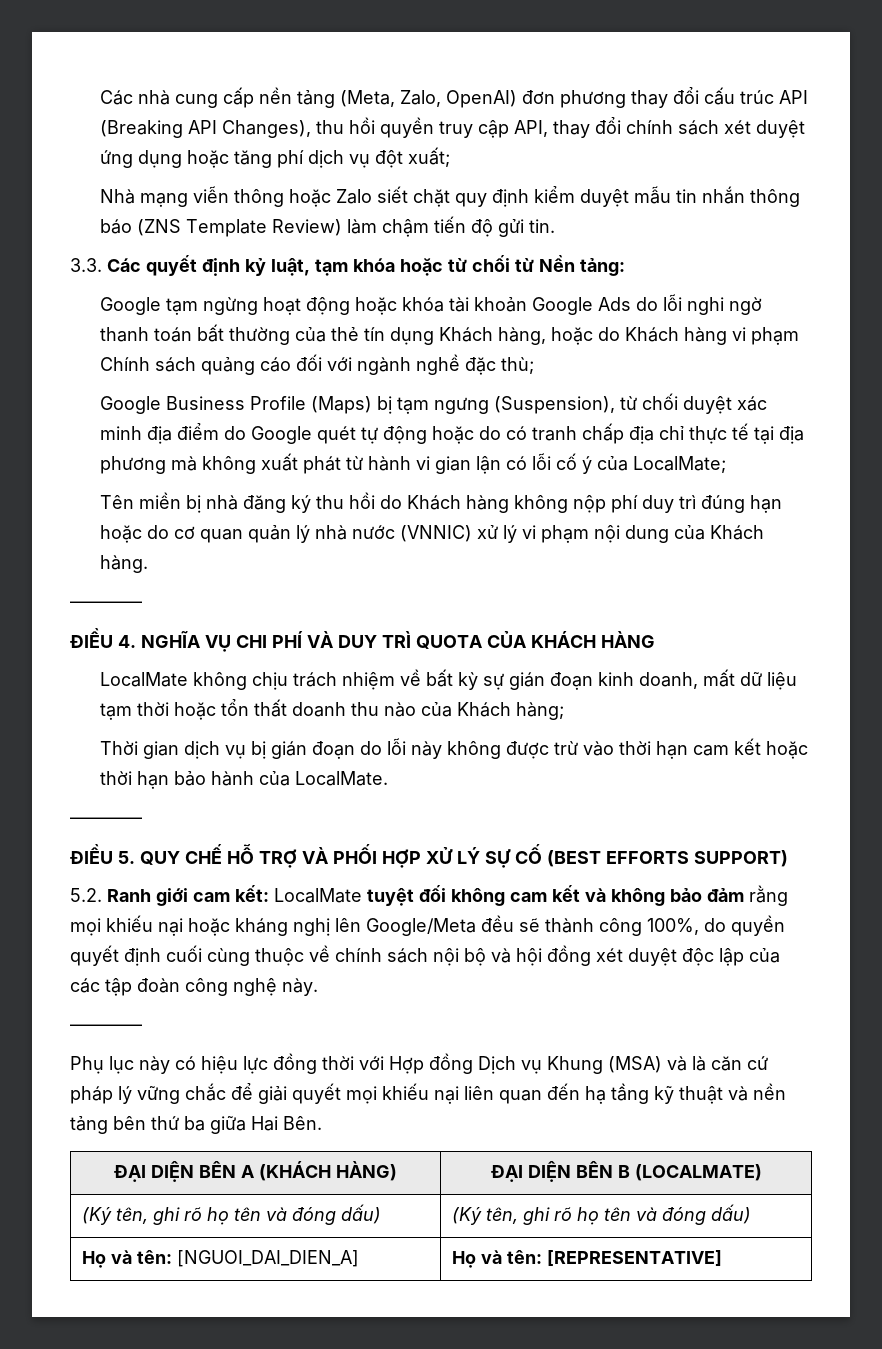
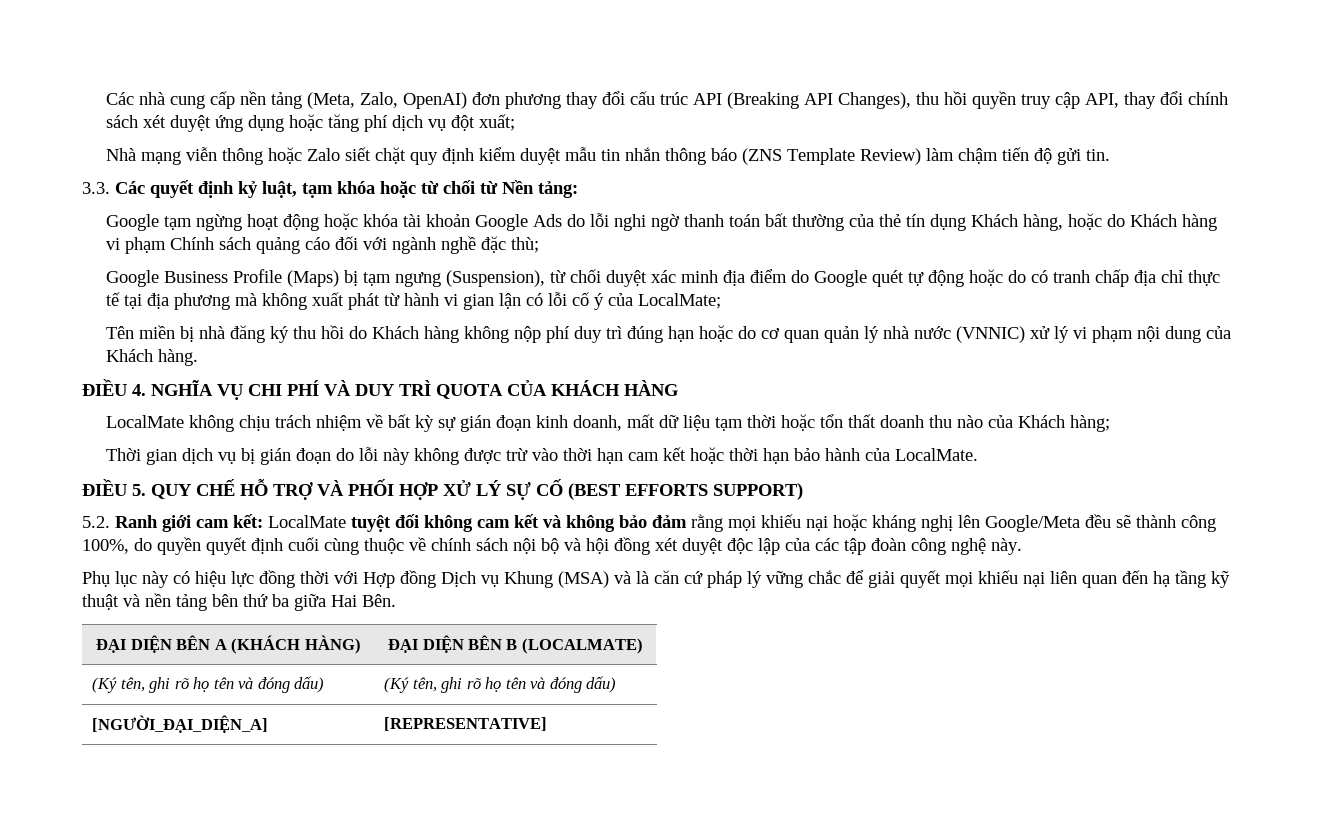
  Tên miền bị nhà đăng ký thu hồi do Khách hàng không nộp phí duy trì đúng hạn hoặc do cơ quan quản lý nhà nước (VNNIC) xử lý vi phạm nội dung của Khách hàng.
- ――――
  Thời gian dịch vụ bị gián đoạn do lỗi này không được trừ vào thời hạn cam kết hoặc thời hạn bảo hành của LocalMate.
- ――――
  5.2. Ranh giới cam kết: LocalMate tuyệt đối không cam kết và không bảo đảm rằng mọi khiếu nại hoặc kháng nghị lên Google/Meta đều sẽ thành công 100%, do quyền quyết định cuối cùng thuộc về chính sách nội bộ và hội đồng xét duyệt độc lập của các tập đoàn công nghệ này.
- ――――
- Họ và tên: [NGUOI_DAI_DIEN_A] | Họ và tên: [REPRESENTATIVE]
+ [NGƯỜI_ĐẠI_DIỆN_A] | [REPRESENTATIVE]

